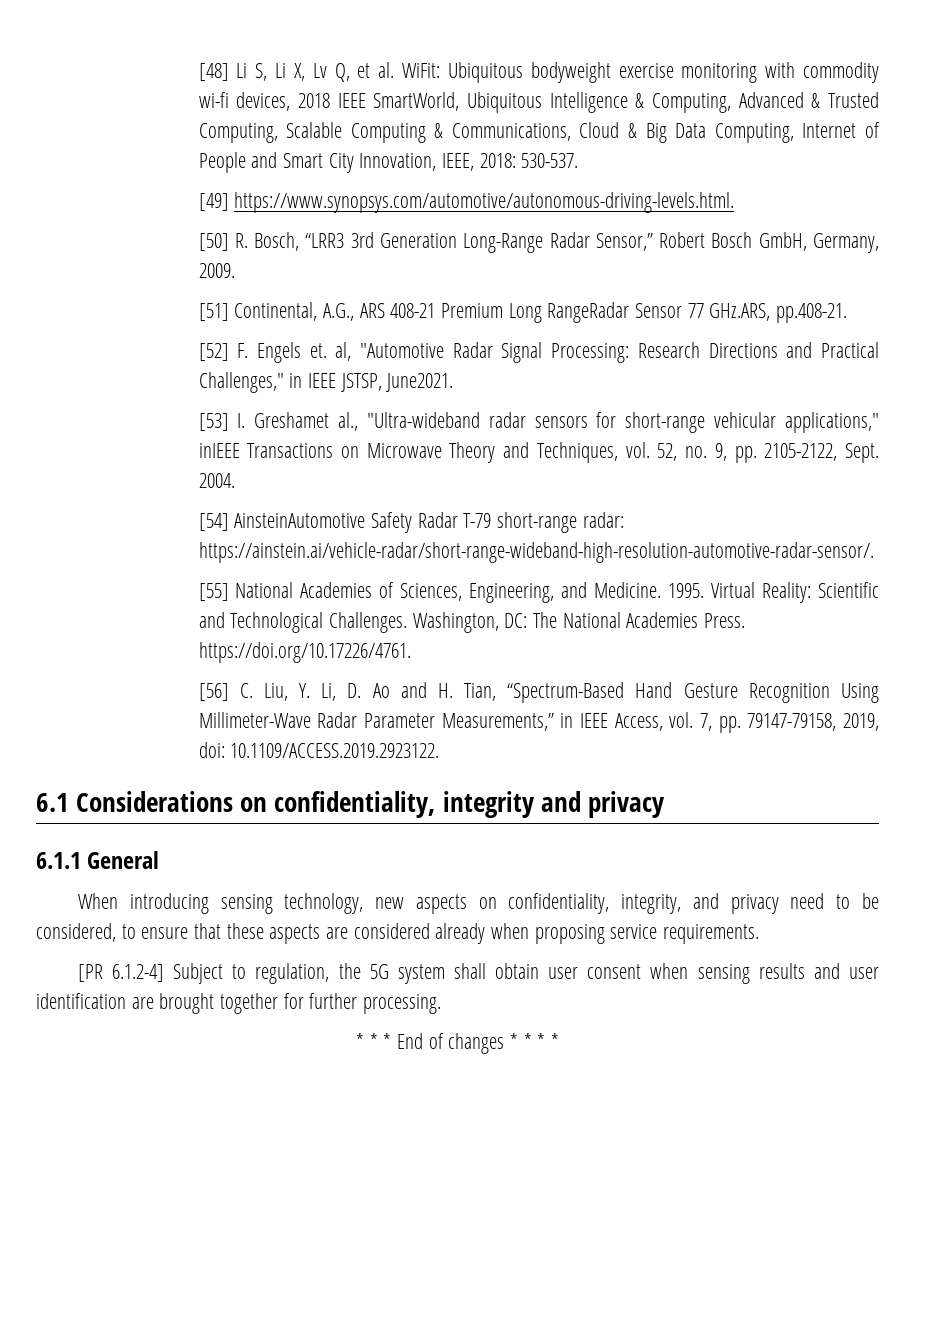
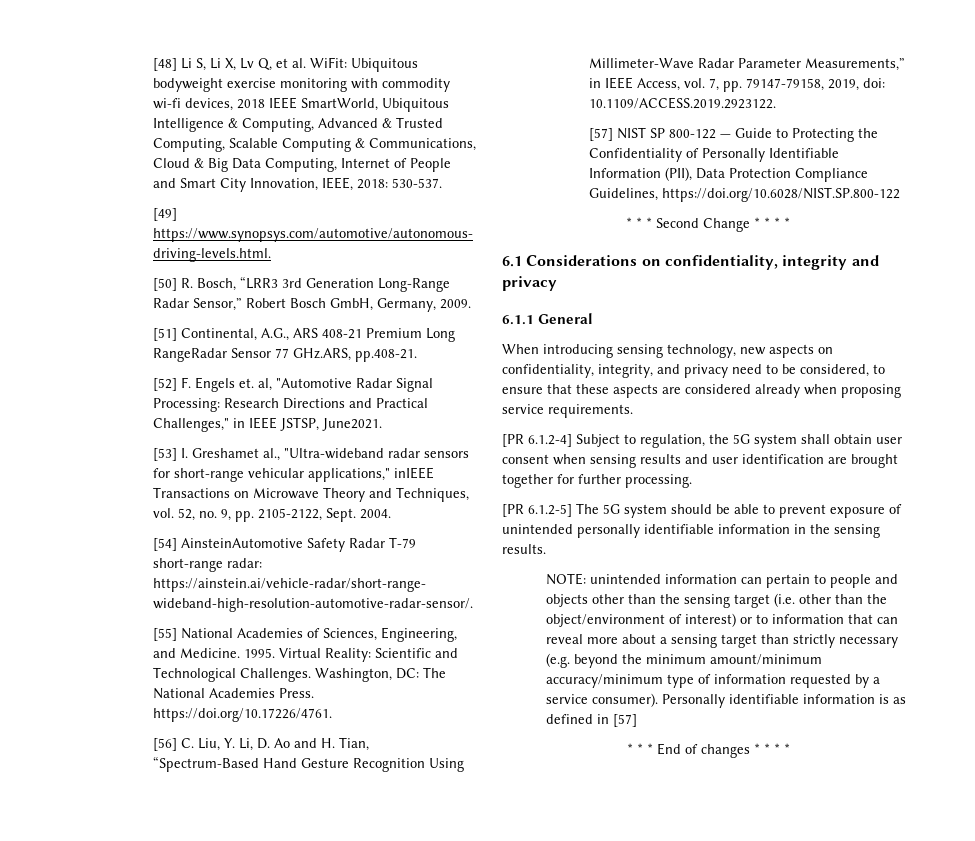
+ [57] NIST SP 800-122 — Guide to Protecting the Confidentiality of Personally Identifiable Information (PII), Data Protection Compliance Guidelines, https://doi.org/10.6028/NIST.SP.800-122
+ * * * Second Change * * * *
+ [PR 6.1.2-5] The 5G system should be able to prevent exposure of unintended personally identifiable information in the sensing results.
+ NOTE: unintended information can pertain to people and objects other than the sensing target (i.e. other than the object/environment of interest) or to information that can reveal more about a sensing target than strictly necessary (e.g. beyond the minimum amount/minimum accuracy/minimum type of information requested by a service consumer). Personally identifiable information is as defined in [57]

